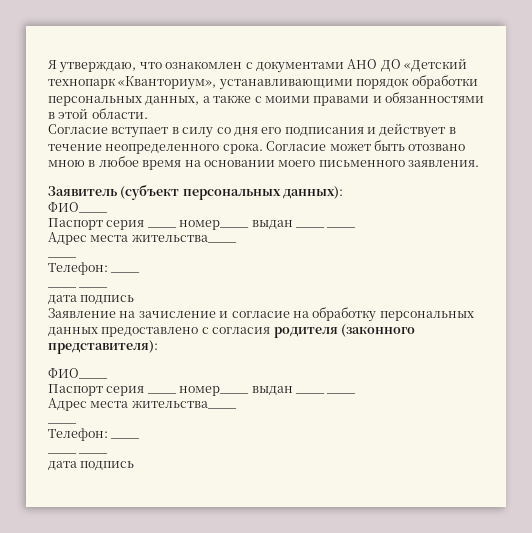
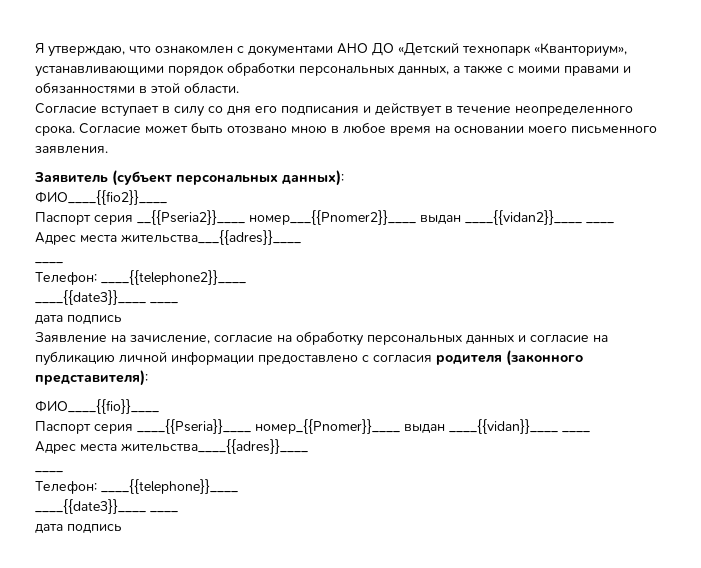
  Заявитель (субъект персональных данных):
- ФИО____
- Паспорт серия ____ номер____ выдан ____ ____
- Адрес места жительства____
+ ФИО____{{fio2}}____
+ Паспорт серия __{{Pseria2}}____ номер___{{Pnomer2}}____ выдан ____{{vidan2}}____ ____
+ Адрес места жительства___{{adres}}____
  ____
- Телефон: ____
- ____ ____
+ Телефон: ____{{telephone2}}____
+ ____{{date3}}____ ____
- Заявление на зачисление и согласие на обработку персональных данных предоставлено с согласия родителя (законного представителя):
- ФИО____
- Паспорт серия ____ номер____ выдан ____ ____
- Адрес места жительства____
+ Заявление на зачисление, согласие на обработку персональных данных и согласие на публикацию личной информации предоставлено с согласия родителя (законного представителя):
+ ФИО____{{fio}}____
+ Паспорт серия ____{{Pseria}}____ номер_{{Pnomer}}____ выдан ____{{vidan}}____ ____
+ Адрес места жительства____{{adres}}____
  ____
- Телефон: ____
- ____ ____
+ Телефон: ____{{telephone}}____
+ ____{{date3}}____ ____

